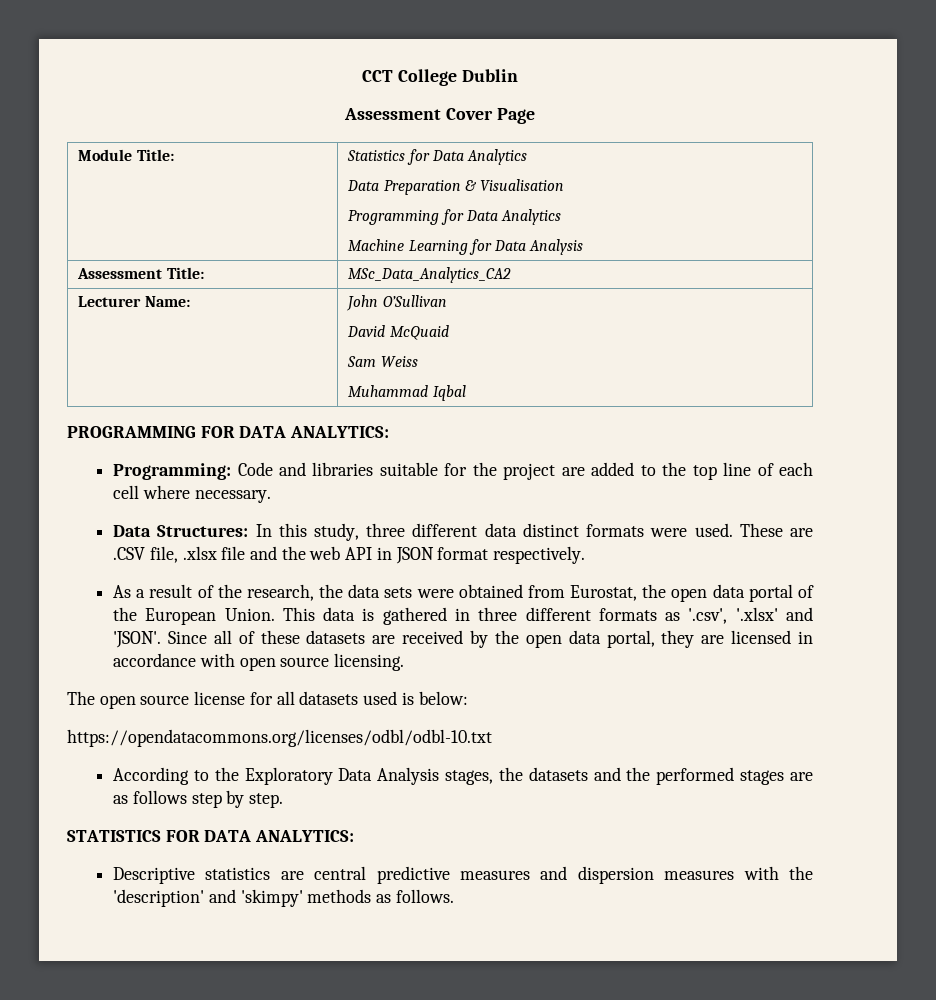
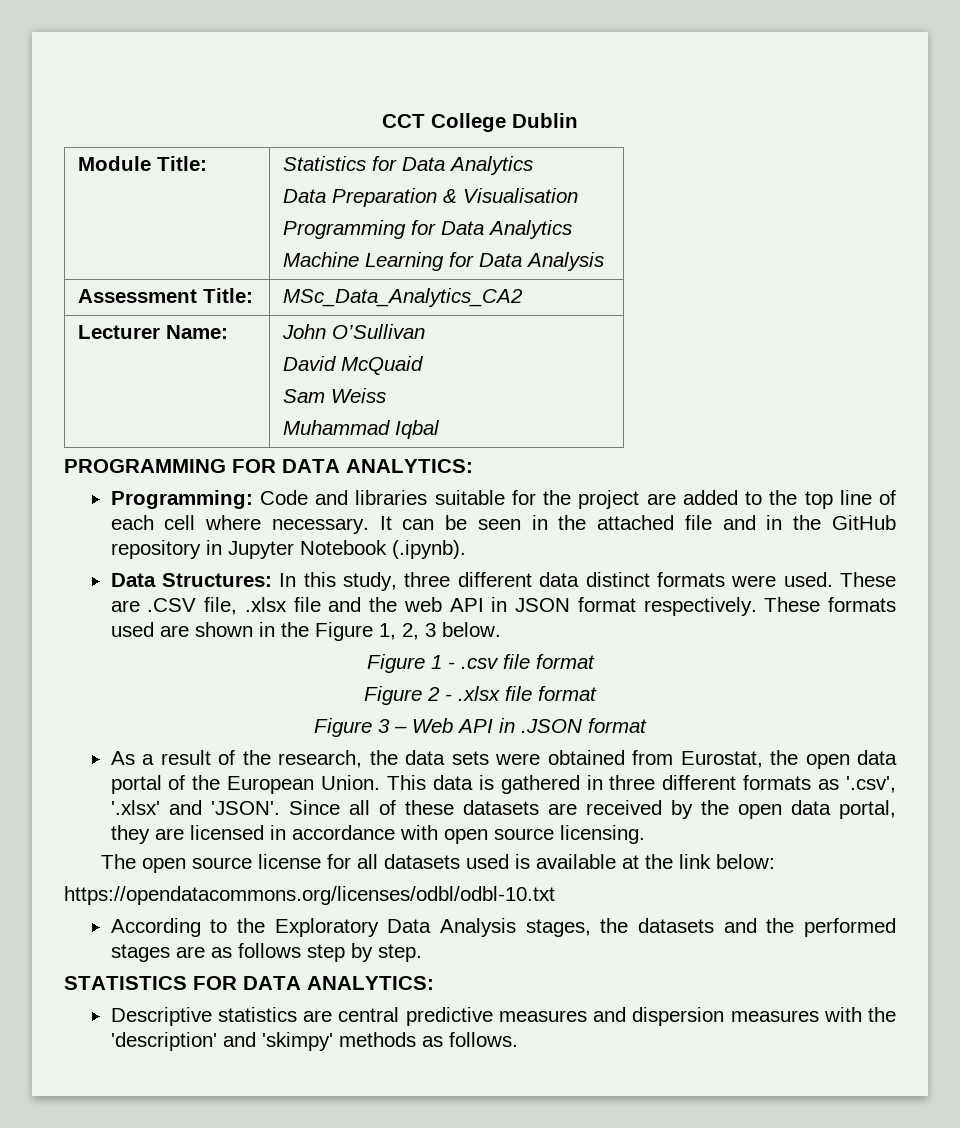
- Assessment Cover Page
+ It can be seen in the attached file and in the GitHub repository in Jupyter Notebook (.ipynb).
+ These formats used are shown in the Figure 1, 2, 3 below.
+ Figure 1 - .csv file format
+ Figure 2 - .xlsx file format
+ Figure 3 – Web API in .JSON format
- The open source license for all datasets used is below:
+ The open source license for all datasets used is available at the link below:

